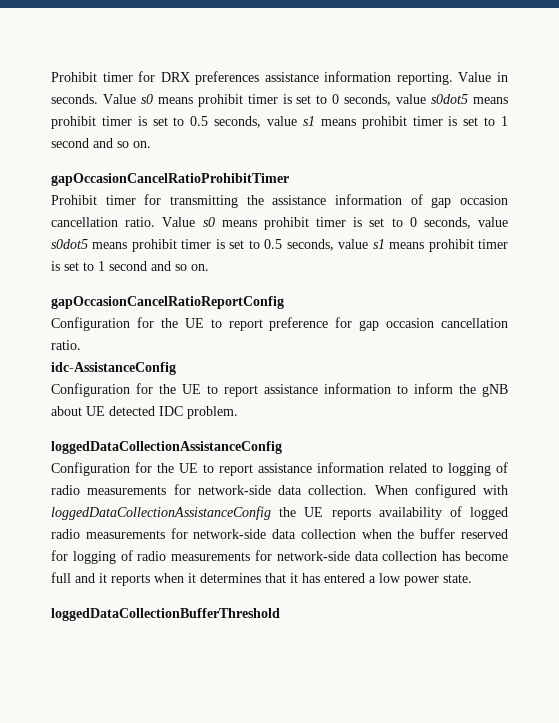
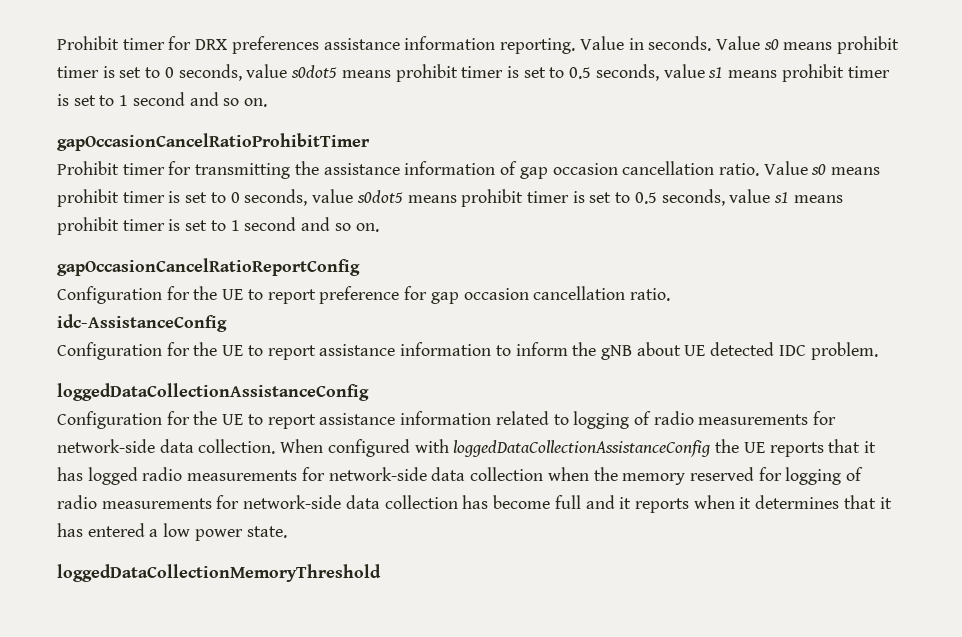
- When configured with loggedDataCollectionAssistanceConfig the UE reports availability of logged radio measurements for network-side data collection when the buffer reserved for logging of radio measurements for network-side data collection has become full and it reports when it determines that it has entered a low power state.
+ When configured with loggedDataCollectionAssistanceConfig the UE reports that it has logged radio measurements for network-side data collection when the memory reserved for logging of radio measurements for network-side data collection has become full and it reports when it determines that it has entered a low power state.
- loggedDataCollectionBufferThreshold
+ loggedDataCollectionMemoryThreshold

